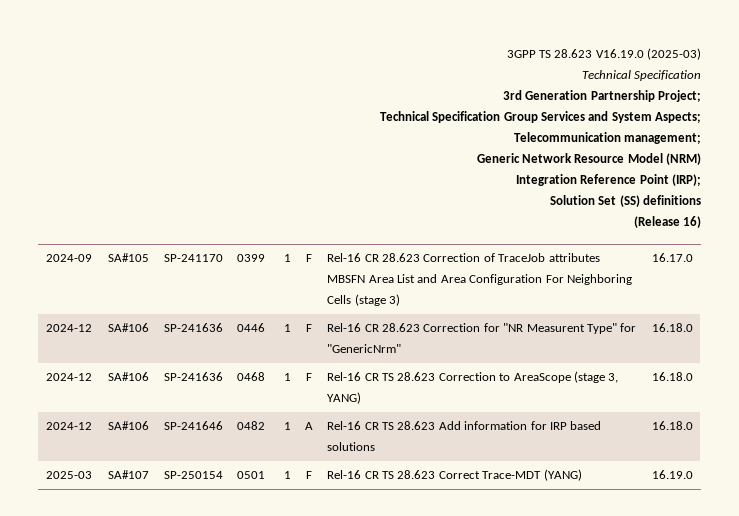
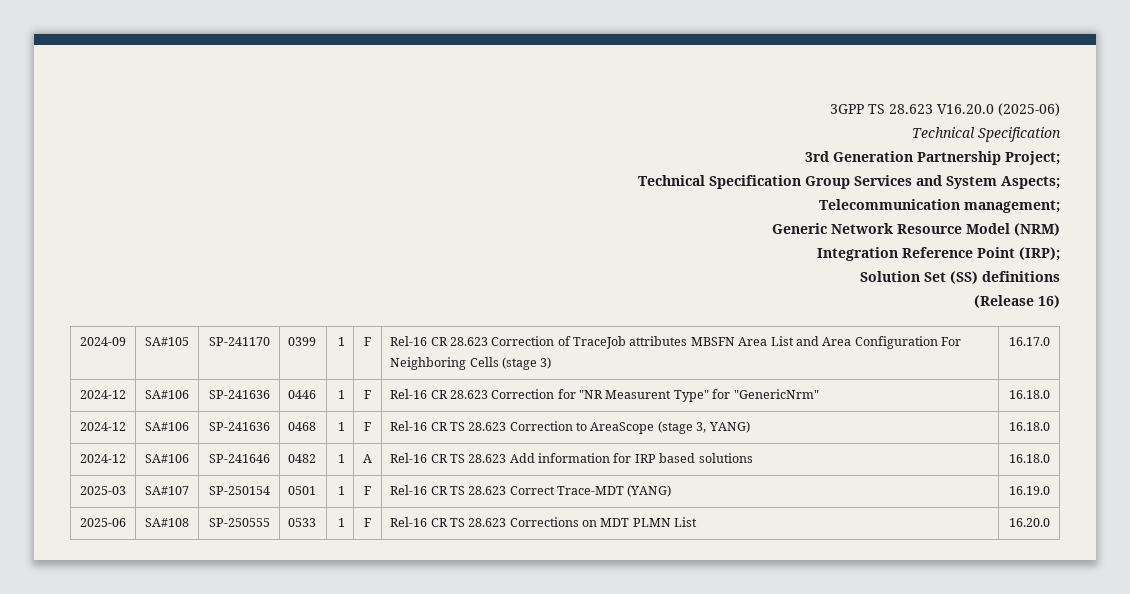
- 3GPP TS 28.623 V16.19.0 (2025-03)
+ 3GPP TS 28.623 V16.20.0 (2025-06)
+ 2025-06 | SA#108 | SP-250555 | 0533 | 1 | F | Rel-16 CR TS 28.623 Corrections on MDT PLMN List | 16.20.0

